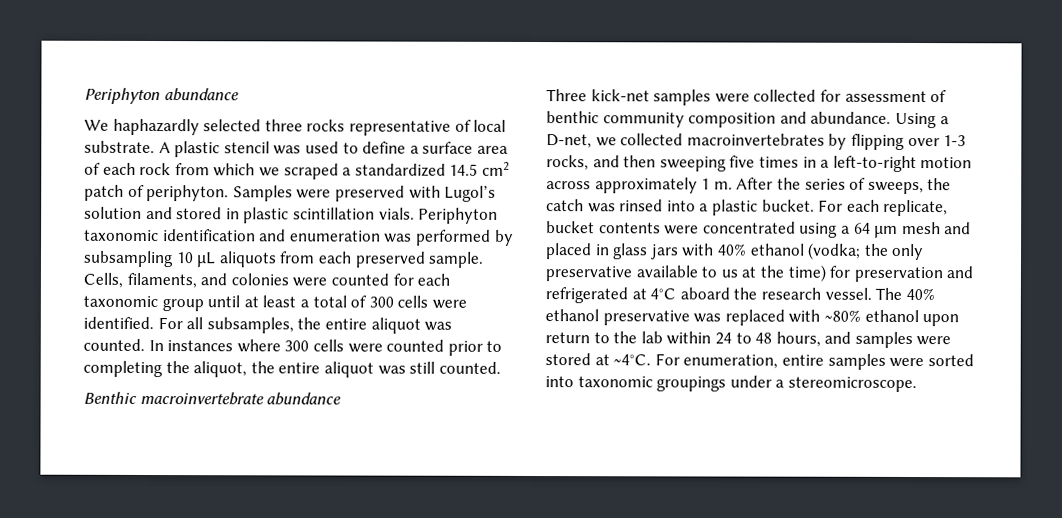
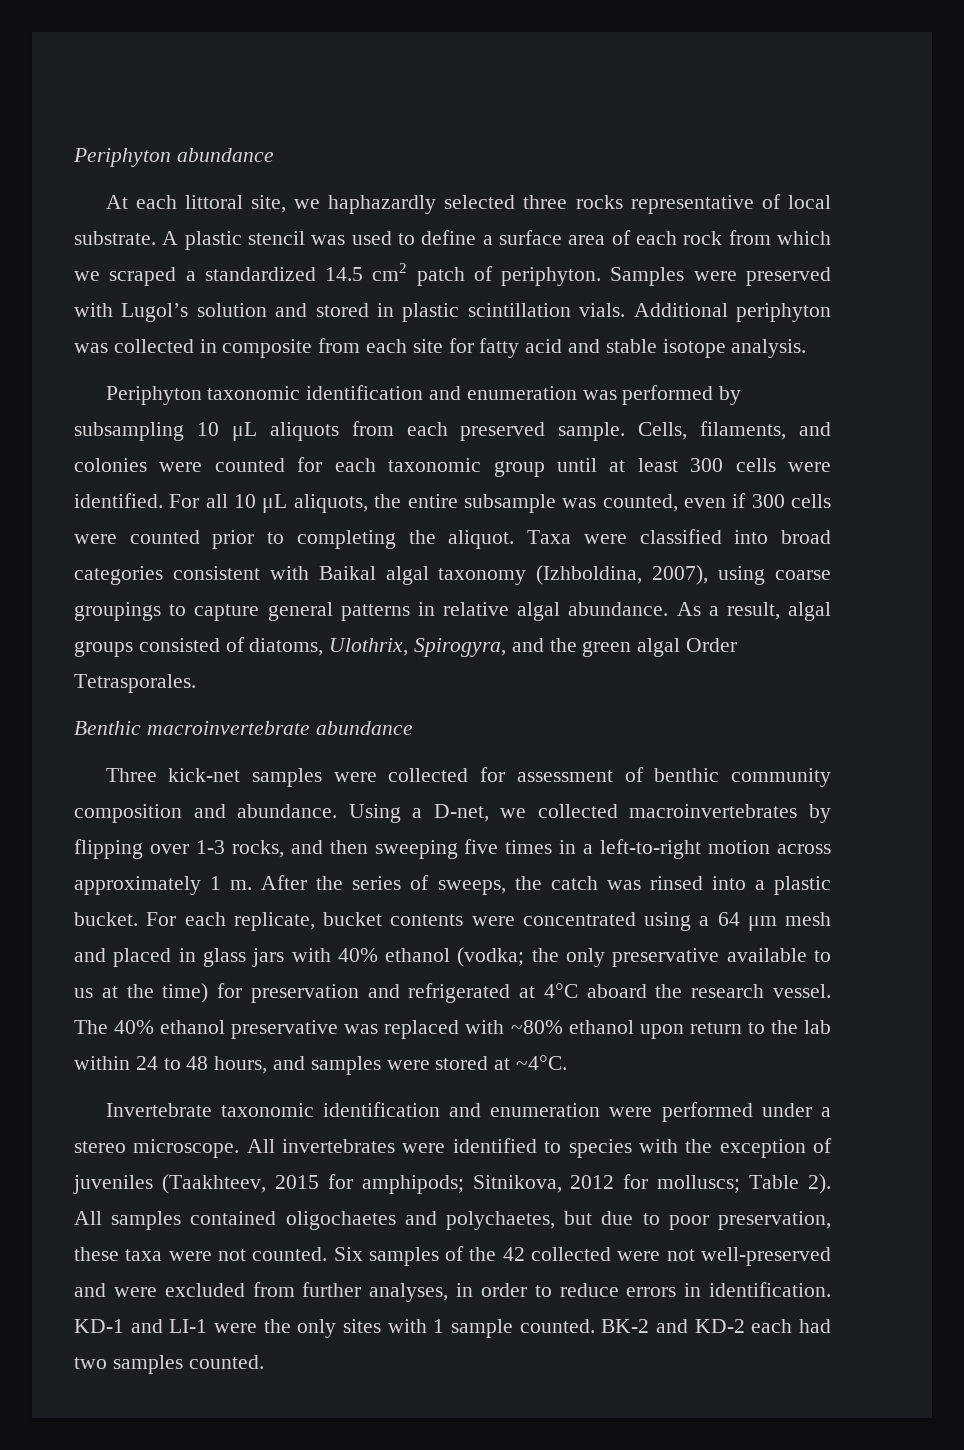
- We haphazardly selected three rocks representative of local substrate.
+ At each littoral site, we haphazardly selected three rocks representative of local substrate.
- Samples were preserved with Lugol’s solution and stored in plastic scintillation vials. Periphyton taxonomic identification and enumeration was performed by subsampling 10 μL aliquots from each preserved sample.
+ Samples were preserved with Lugol’s solution and stored in plastic scintillation vials. Additional periphyton was collected in composite from each site for fatty acid and stable isotope analysis.
+ Periphyton taxonomic identification and enumeration was performed by subsampling 10 μL aliquots from each preserved sample.
- Cells, filaments, and colonies were counted for each taxonomic group until at least a total of 300 cells were identified.
+ Cells, filaments, and colonies were counted for each taxonomic group until at least 300 cells were identified.
- For all subsamples, the entire aliquot was counted. In instances where 300 cells were counted prior to completing the aliquot, the entire aliquot was still counted.
+ For all 10 μL aliquots, the entire subsample was counted, even if 300 cells were counted prior to completing the aliquot. Taxa were classified into broad categories consistent with Baikal algal taxonomy (Izhboldina, 2007), using coarse groupings to capture general patterns in relative algal abundance. As a result, algal groups consisted of diatoms, Ulothrix, Spirogyra, and the green algal Order Tetrasporales.
- The 40% ethanol preservative was replaced with ~80% ethanol upon return to the lab within 24 to 48 hours, and samples were stored at ~4°C. For enumeration, entire samples were sorted into taxonomic groupings under a stereomicroscope.
+ The 40% ethanol preservative was replaced with ~80% ethanol upon return to the lab within 24 to 48 hours, and samples were stored at ~4°C.
+ Invertebrate taxonomic identification and enumeration were performed under a stereo microscope. All invertebrates were identified to species with the exception of juveniles (Taakhteev, 2015 for amphipods; Sitnikova, 2012 for molluscs; Table 2). All samples contained oligochaetes and polychaetes, but due to poor preservation, these taxa were not counted. Six samples of the 42 collected were not well-preserved and were excluded from further analyses, in order to reduce errors in identification. KD-1 and LI-1 were the only sites with 1 sample counted. BK-2 and KD-2 each had two samples counted.

